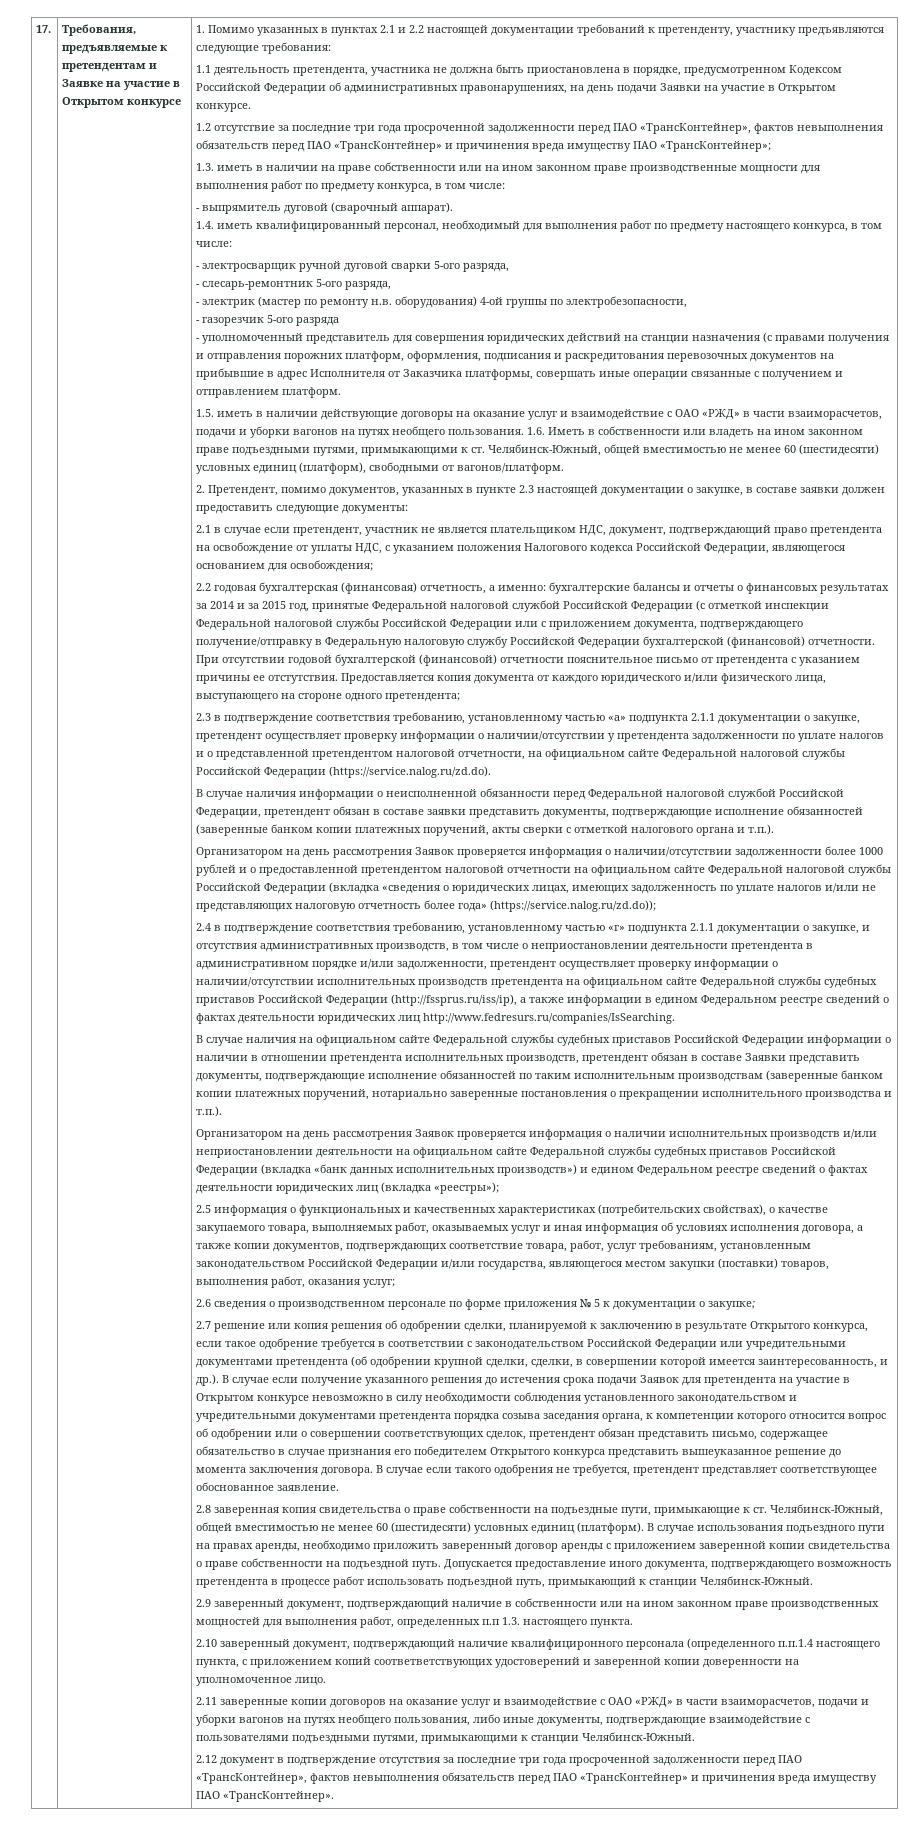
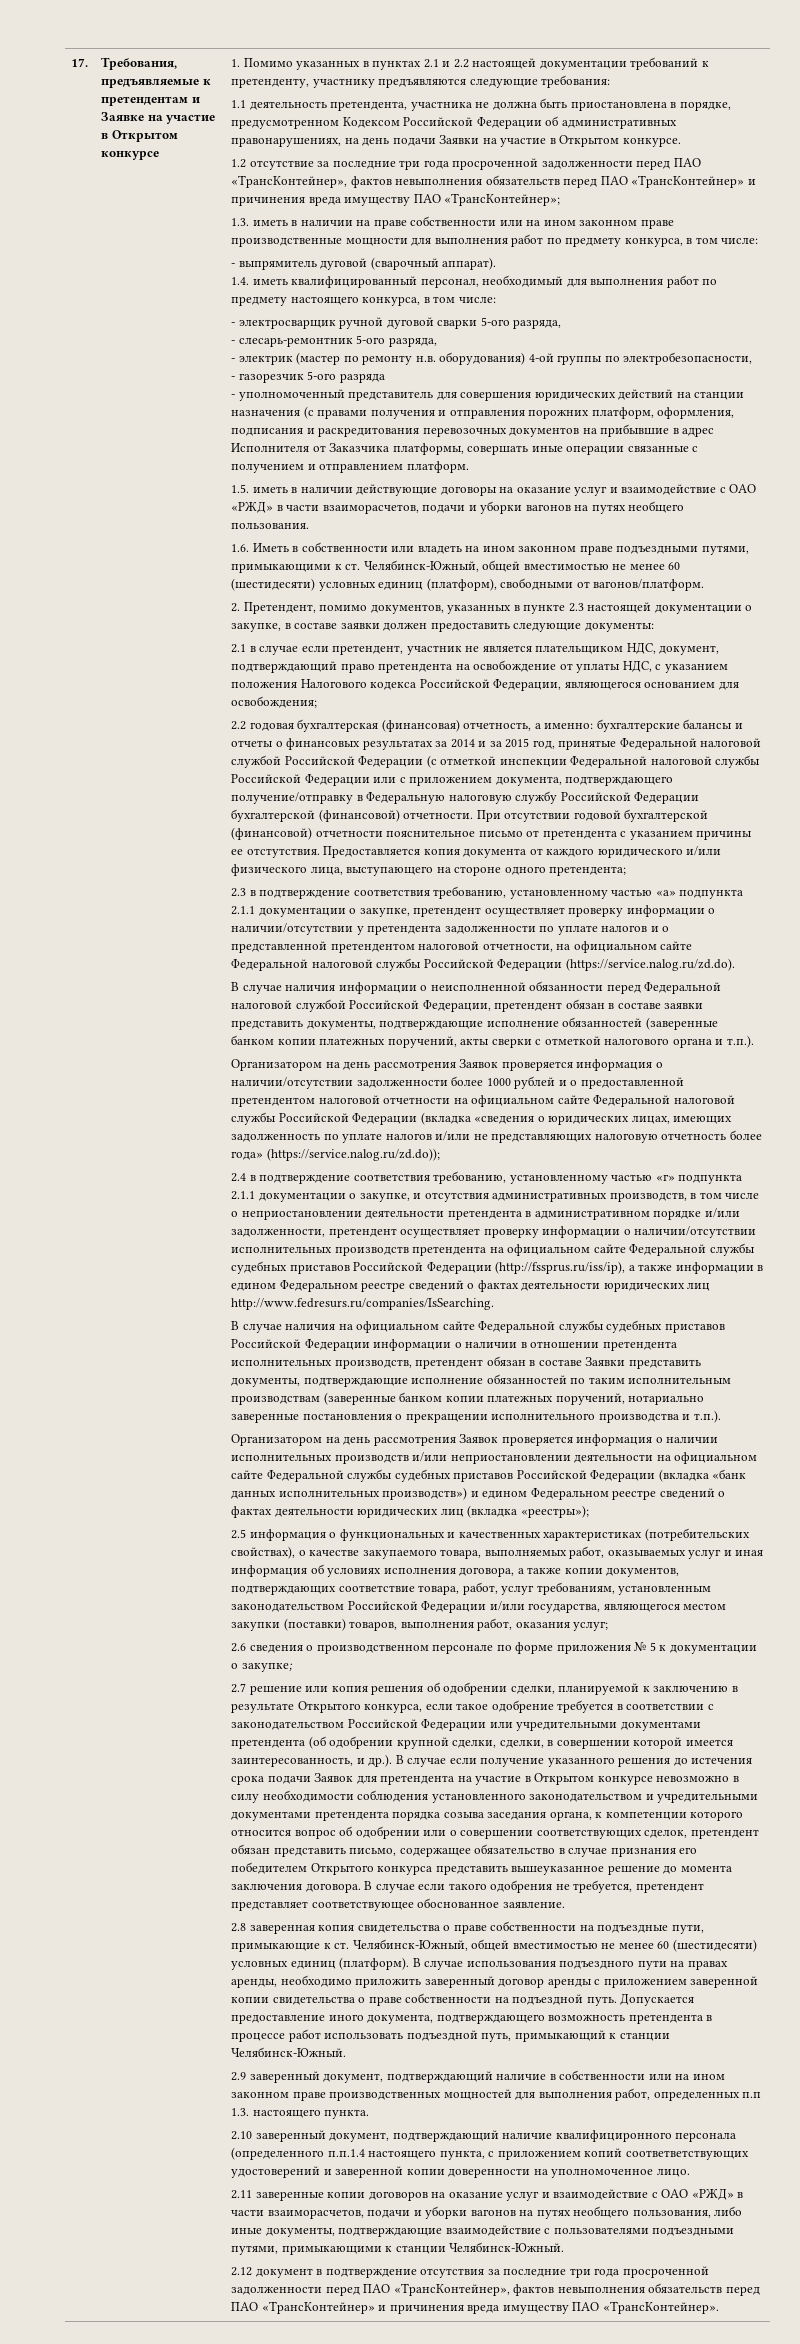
- 1.5. иметь в наличии действующие договоры на оказание услуг и взаимодействие с ОАО «РЖД» в части взаиморасчетов, подачи и уборки вагонов на путях необщего пользования. 1.6. Иметь в собственности или владеть на ином законном праве подъездными путями, примыкающими к ст. Челябинск-Южный, общей вместимостью не менее 60 (шестидесяти) условных единиц (платформ), свободными от вагонов/платформ.
+ 1.5. иметь в наличии действующие договоры на оказание услуг и взаимодействие с ОАО «РЖД» в части взаиморасчетов, подачи и уборки вагонов на путях необщего пользования.
+ 1.6. Иметь в собственности или владеть на ином законном праве подъездными путями, примыкающими к ст. Челябинск-Южный, общей вместимостью не менее 60 (шестидесяти) условных единиц (платформ), свободными от вагонов/платформ.

